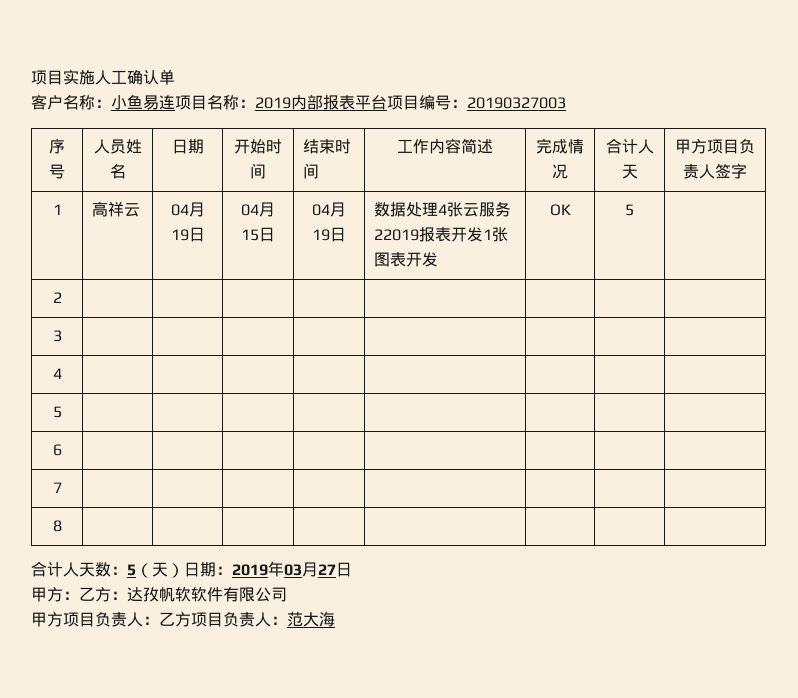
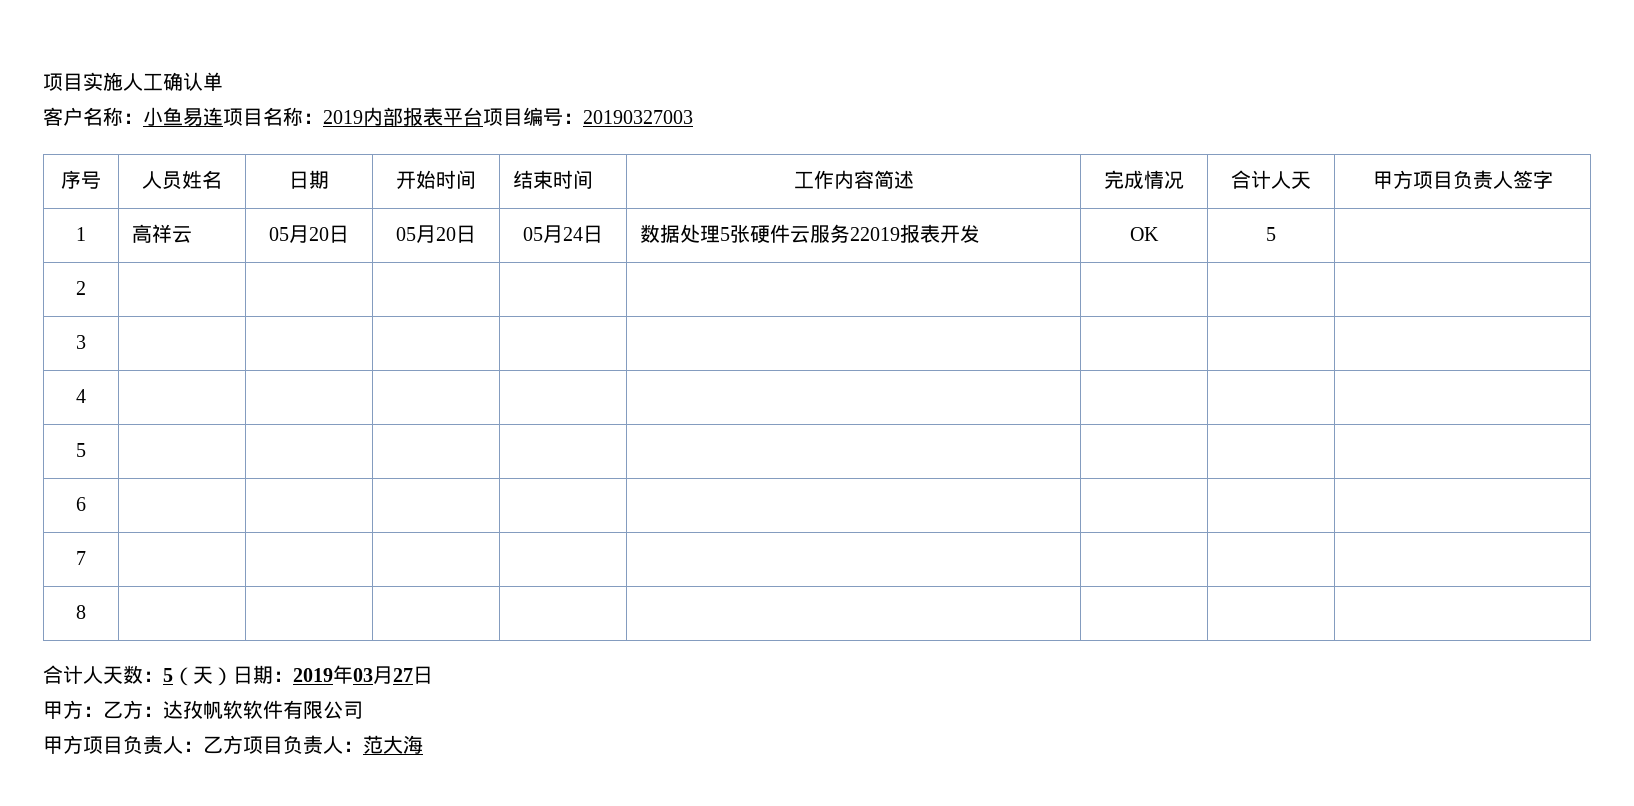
- 1 | 高祥云 | 04月19日 | 04月15日 | 04月19日 | 数据处理4张云服务22019报表开发1张图表开发 | OK | 5 |
+ 1 | 高祥云 | 05月20日 | 05月20日 | 05月24日 | 数据处理5张硬件云服务22019报表开发 | OK | 5 |

